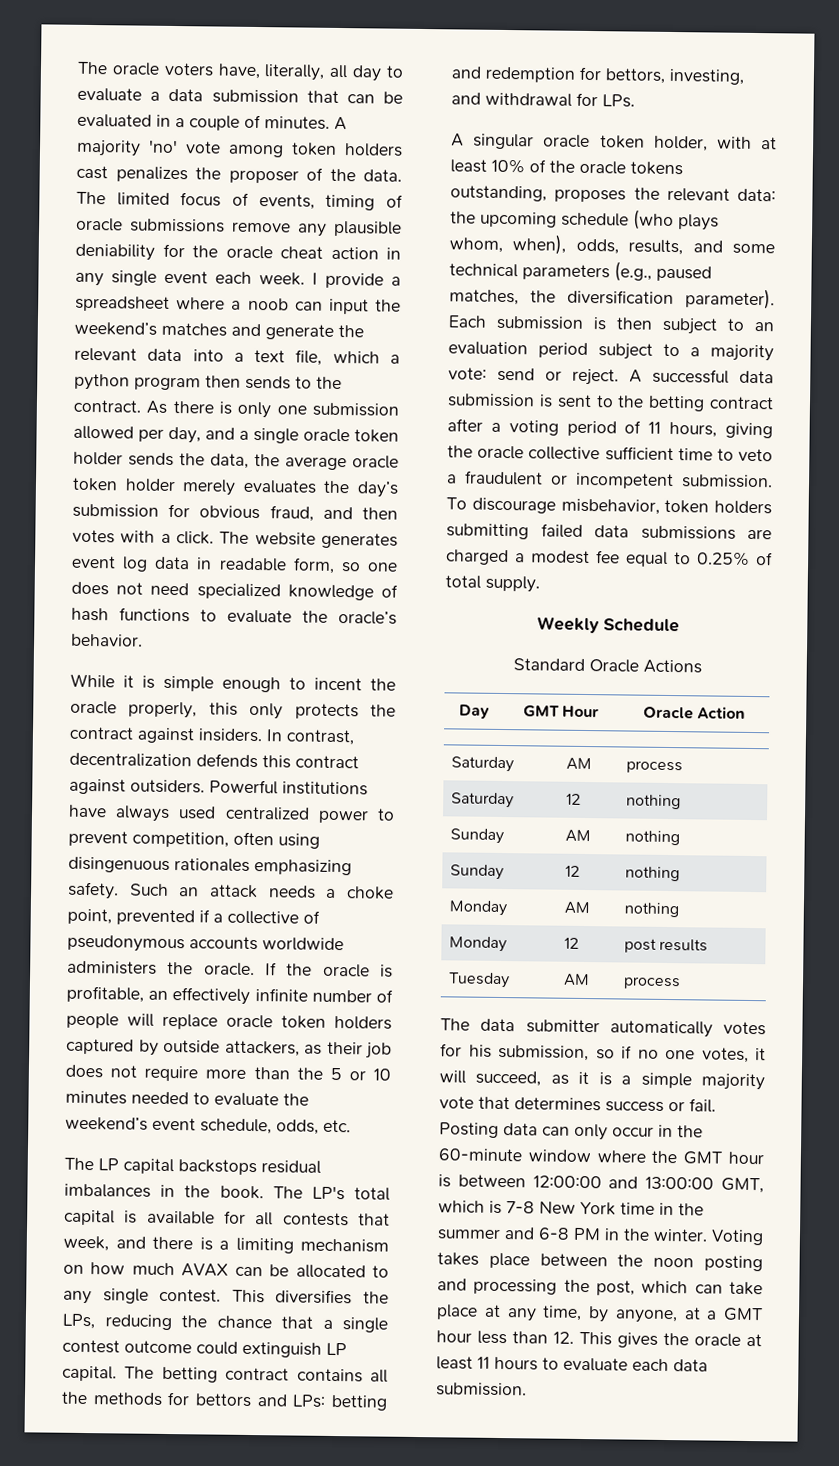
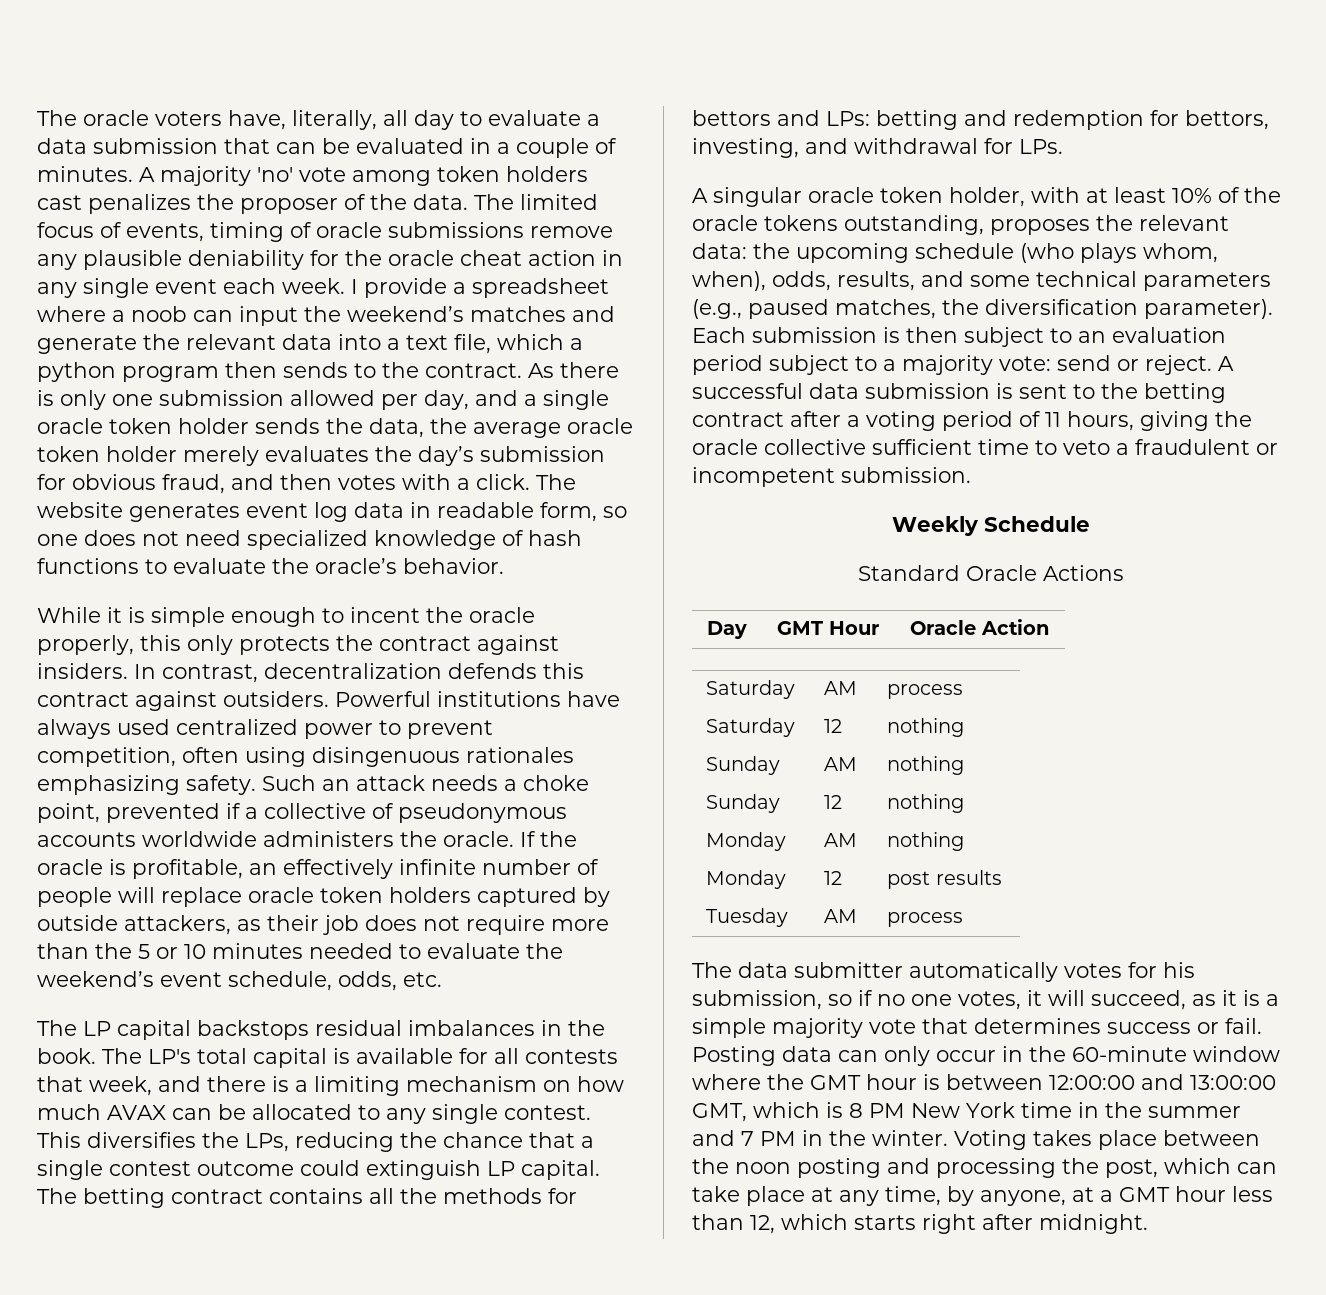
- To discourage misbehavior, token holders submitting failed data submissions are charged a modest fee equal to 0.25% of total supply.
- Posting data can only occur in the 60-minute window where the GMT hour is between 12:00:00 and 13:00:00 GMT, which is 7-8 New York time in the summer and 6-8 PM in the winter.
+ Posting data can only occur in the 60-minute window where the GMT hour is between 12:00:00 and 13:00:00 GMT, which is 8 PM New York time in the summer and 7 PM in the winter.
- Voting takes place between the noon posting and processing the post, which can take place at any time, by anyone, at a GMT hour less than 12. This gives the oracle at least 11 hours to evaluate each data submission.
+ Voting takes place between the noon posting and processing the post, which can take place at any time, by anyone, at a GMT hour less than 12, which starts right after midnight.

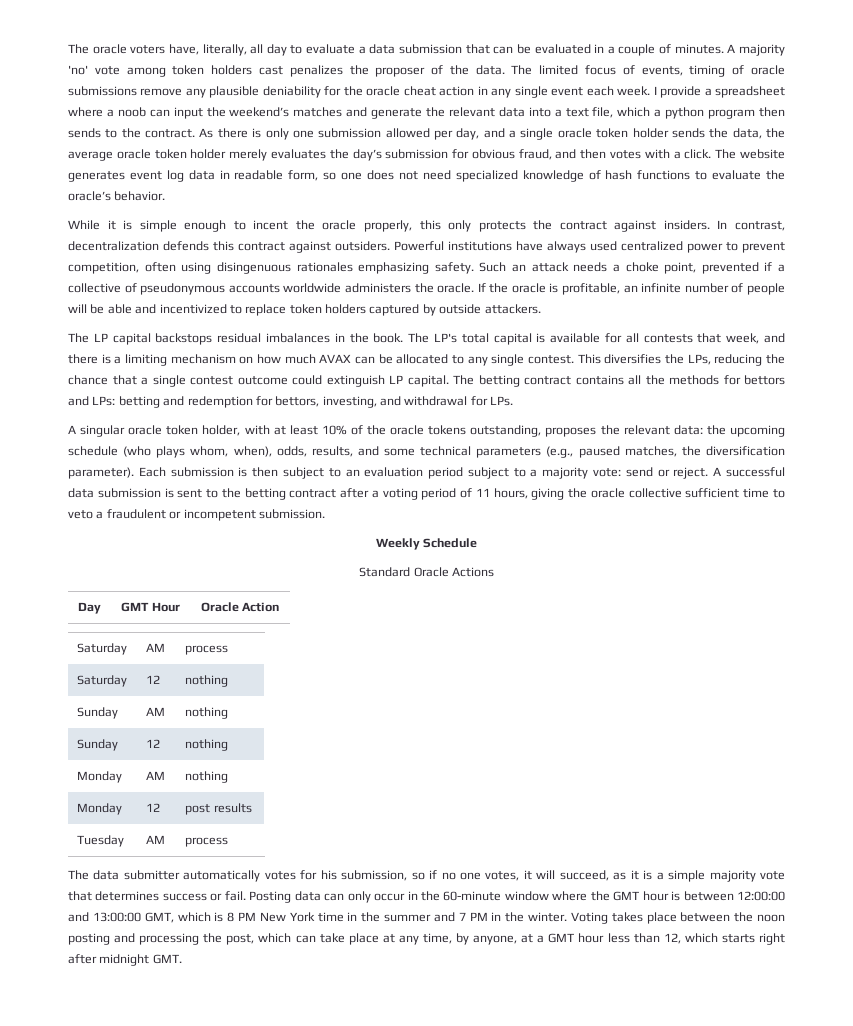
- If the oracle is profitable, an effectively infinite number of people will replace oracle token holders captured by outside attackers, as their job does not require more than the 5 or 10 minutes needed to evaluate the weekend’s event schedule, odds, etc.
+ If the oracle is profitable, an infinite number of people will be able and incentivized to replace token holders captured by outside attackers.
- Voting takes place between the noon posting and processing the post, which can take place at any time, by anyone, at a GMT hour less than 12, which starts right after midnight.
+ Voting takes place between the noon posting and processing the post, which can take place at any time, by anyone, at a GMT hour less than 12, which starts right after midnight GMT.

